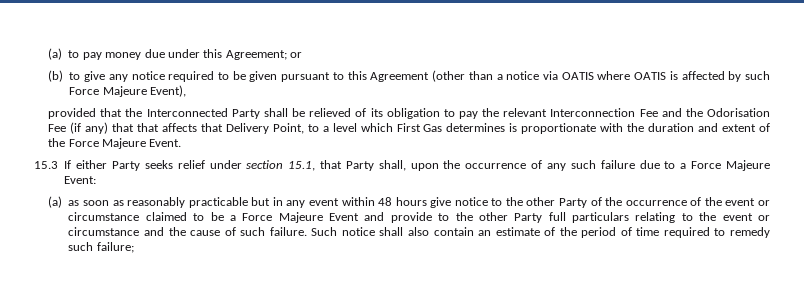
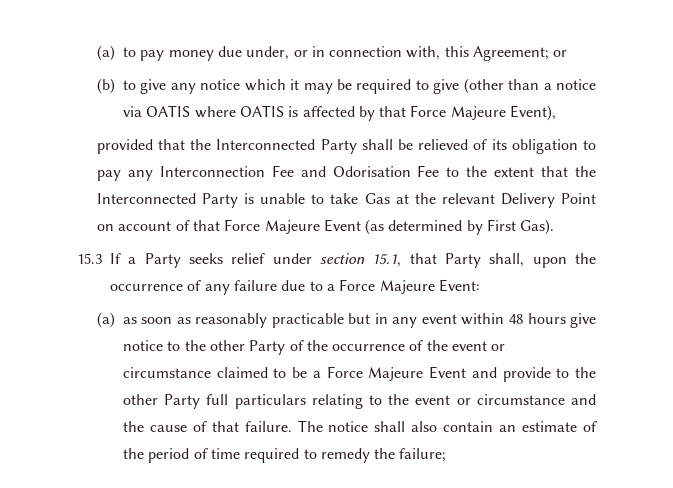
- (a) to pay money due under this Agreement; or
+ (a) to pay money due under, or in connection with, this Agreement; or
- (b) to give any notice required to be given pursuant to this Agreement (other than a notice via OATIS where OATIS is affected by such Force Majeure Event),
+ (b) to give any notice which it may be required to give (other than a notice via OATIS where OATIS is affected by that Force Majeure Event),
- provided that the Interconnected Party shall be relieved of its obligation to pay the relevant Interconnection Fee and the Odorisation Fee (if any) that that affects that Delivery Point, to a level which First Gas determines is proportionate with the duration and extent of the Force Majeure Event.
+ provided that the Interconnected Party shall be relieved of its obligation to pay any Interconnection Fee and Odorisation Fee to the extent that the Interconnected Party is unable to take Gas at the relevant Delivery Point on account of that Force Majeure Event (as determined by First Gas).
- 15.3 If either Party seeks relief under section 15.1, that Party shall, upon the occurrence of any such failure due to a Force Majeure Event:
+ 15.3 If a Party seeks relief under section 15.1, that Party shall, upon the occurrence of any failure due to a Force Majeure Event:
- (a) as soon as reasonably practicable but in any event within 48 hours give notice to the other Party of the occurrence of the event or circumstance claimed to be a Force Majeure Event and provide to the other Party full particulars relating to the event or circumstance and the cause of such failure. Such notice shall also contain an estimate of the period of time required to remedy such failure;
+ (a) as soon as reasonably practicable but in any event within 48 hours give notice to the other Party of the occurrence of the event or circumstance claimed to be a Force Majeure Event and provide to the other Party full particulars relating to the event or circumstance and the cause of that failure. The notice shall also contain an estimate of the period of time required to remedy the failure;

